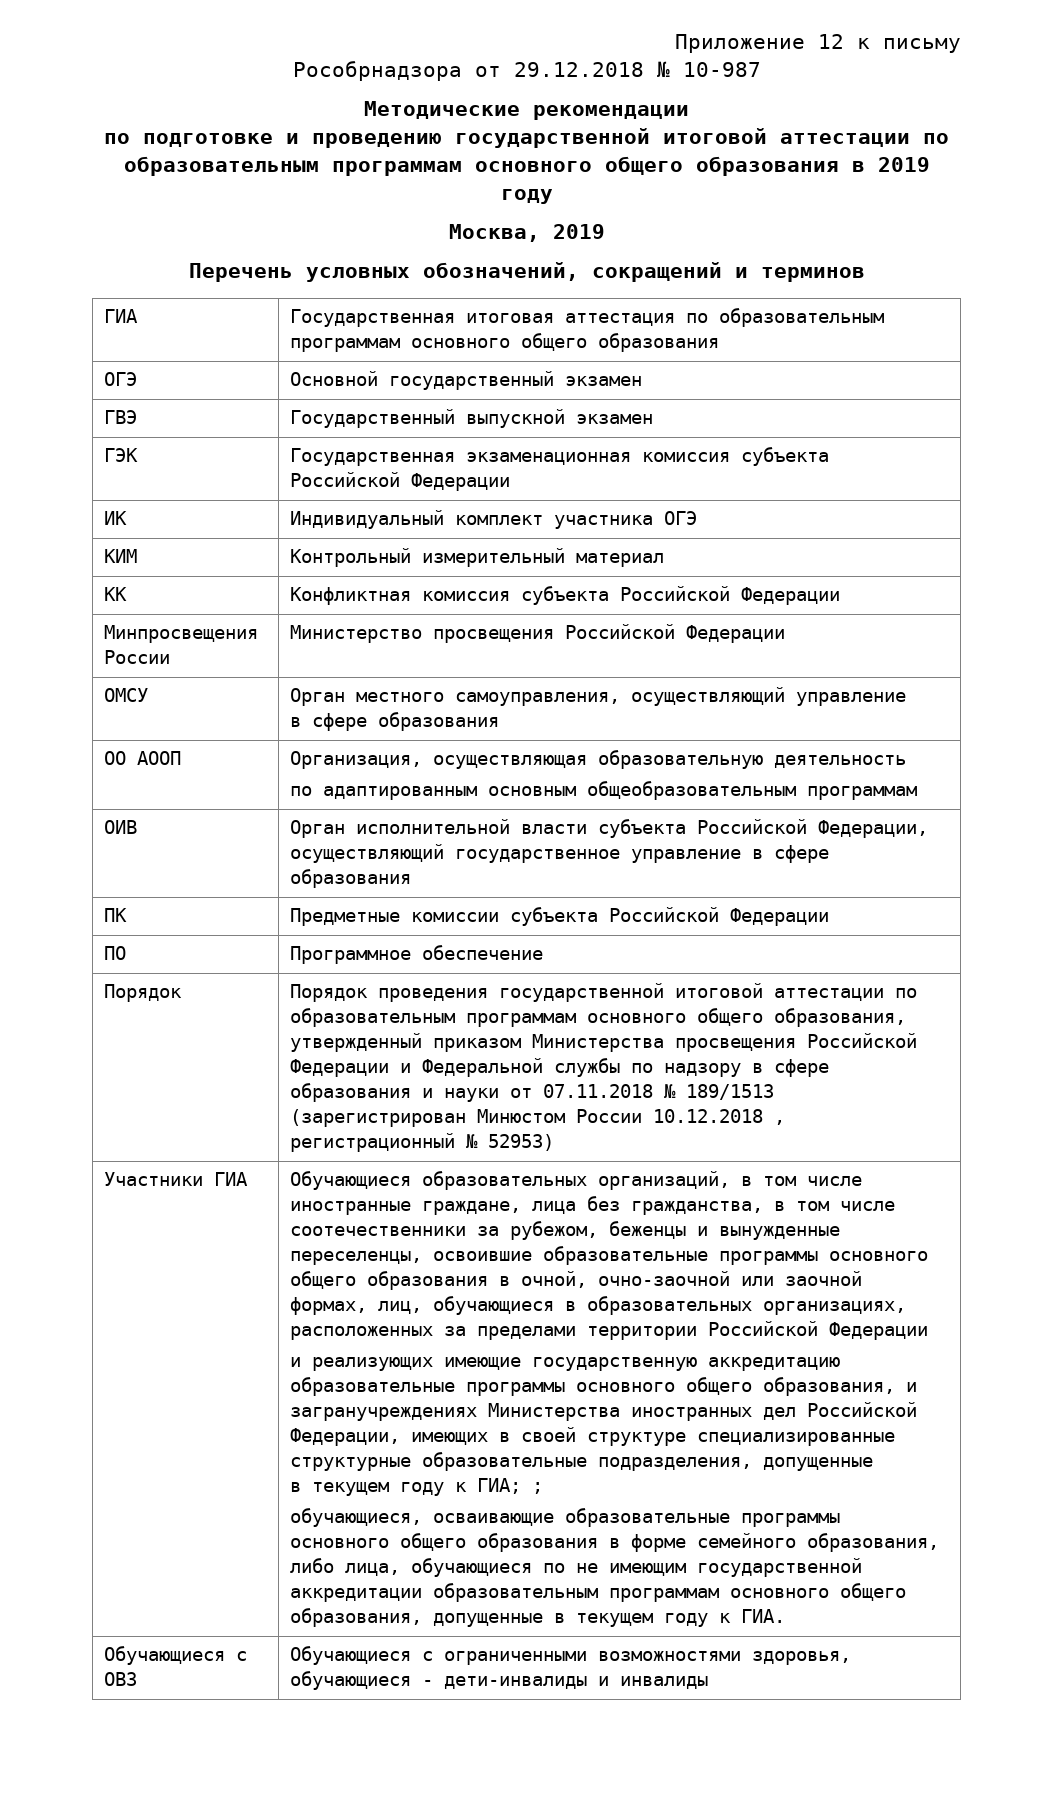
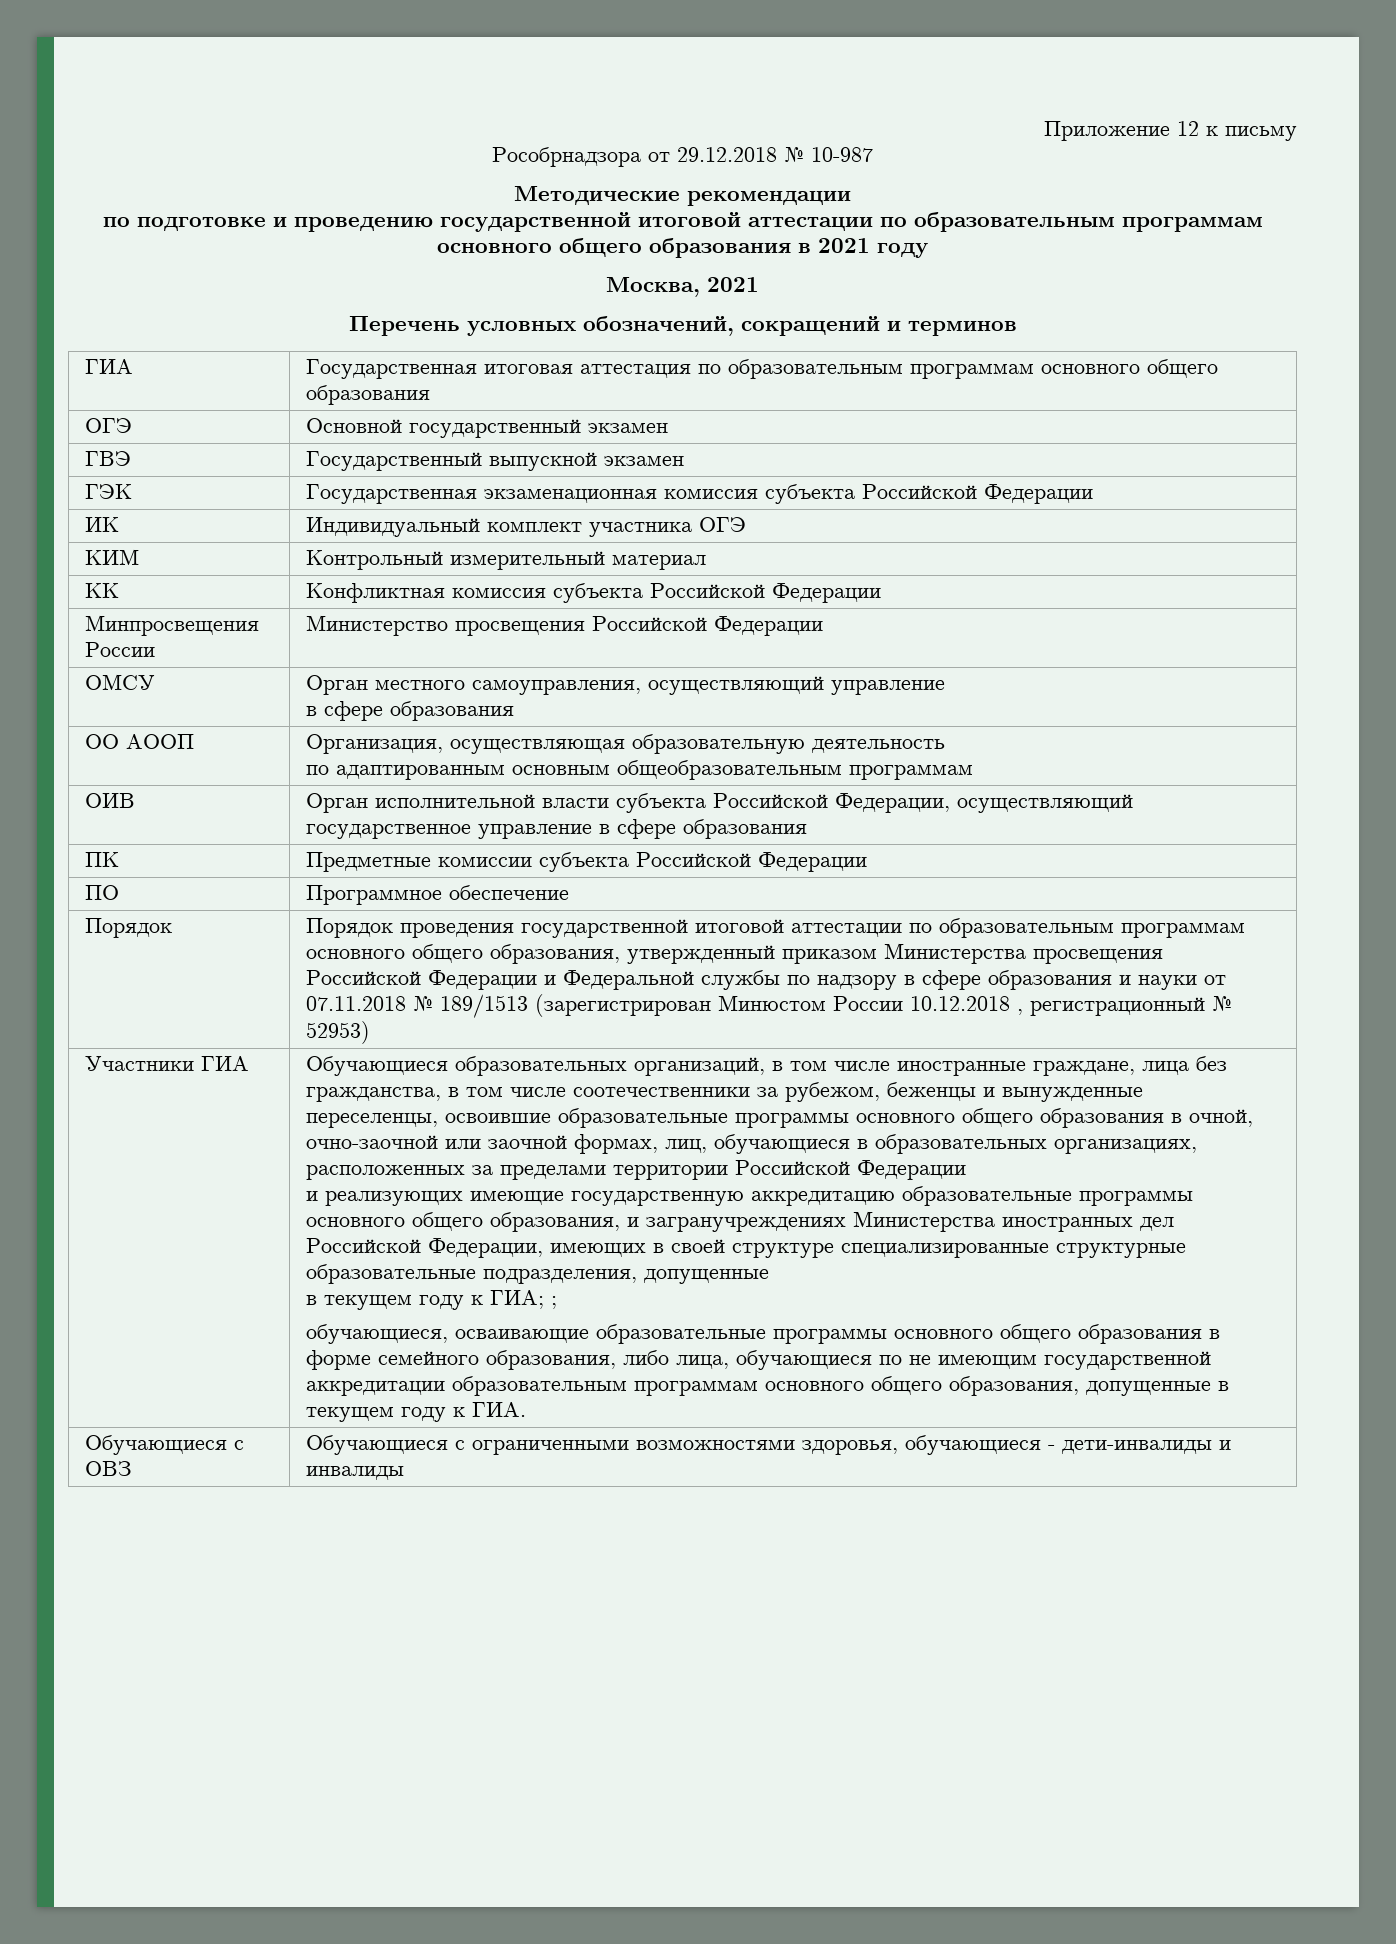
- по подготовке и проведению государственной итоговой аттестации по образовательным программам основного общего образования в 2019 году
+ по подготовке и проведению государственной итоговой аттестации по образовательным программам основного общего образования в 2021 году
- Москва, 2019
+ Москва, 2021

